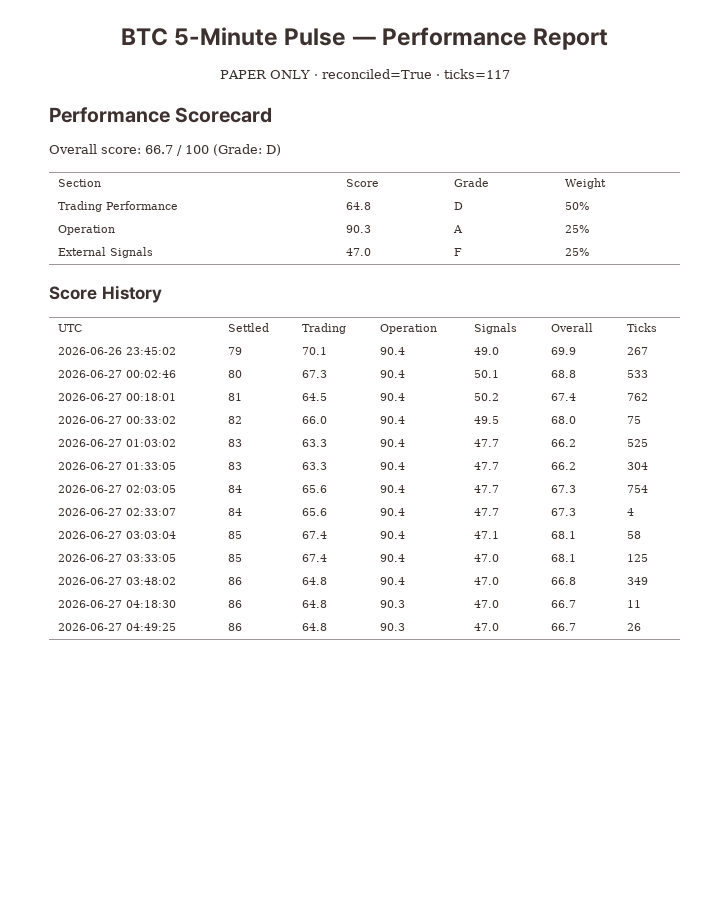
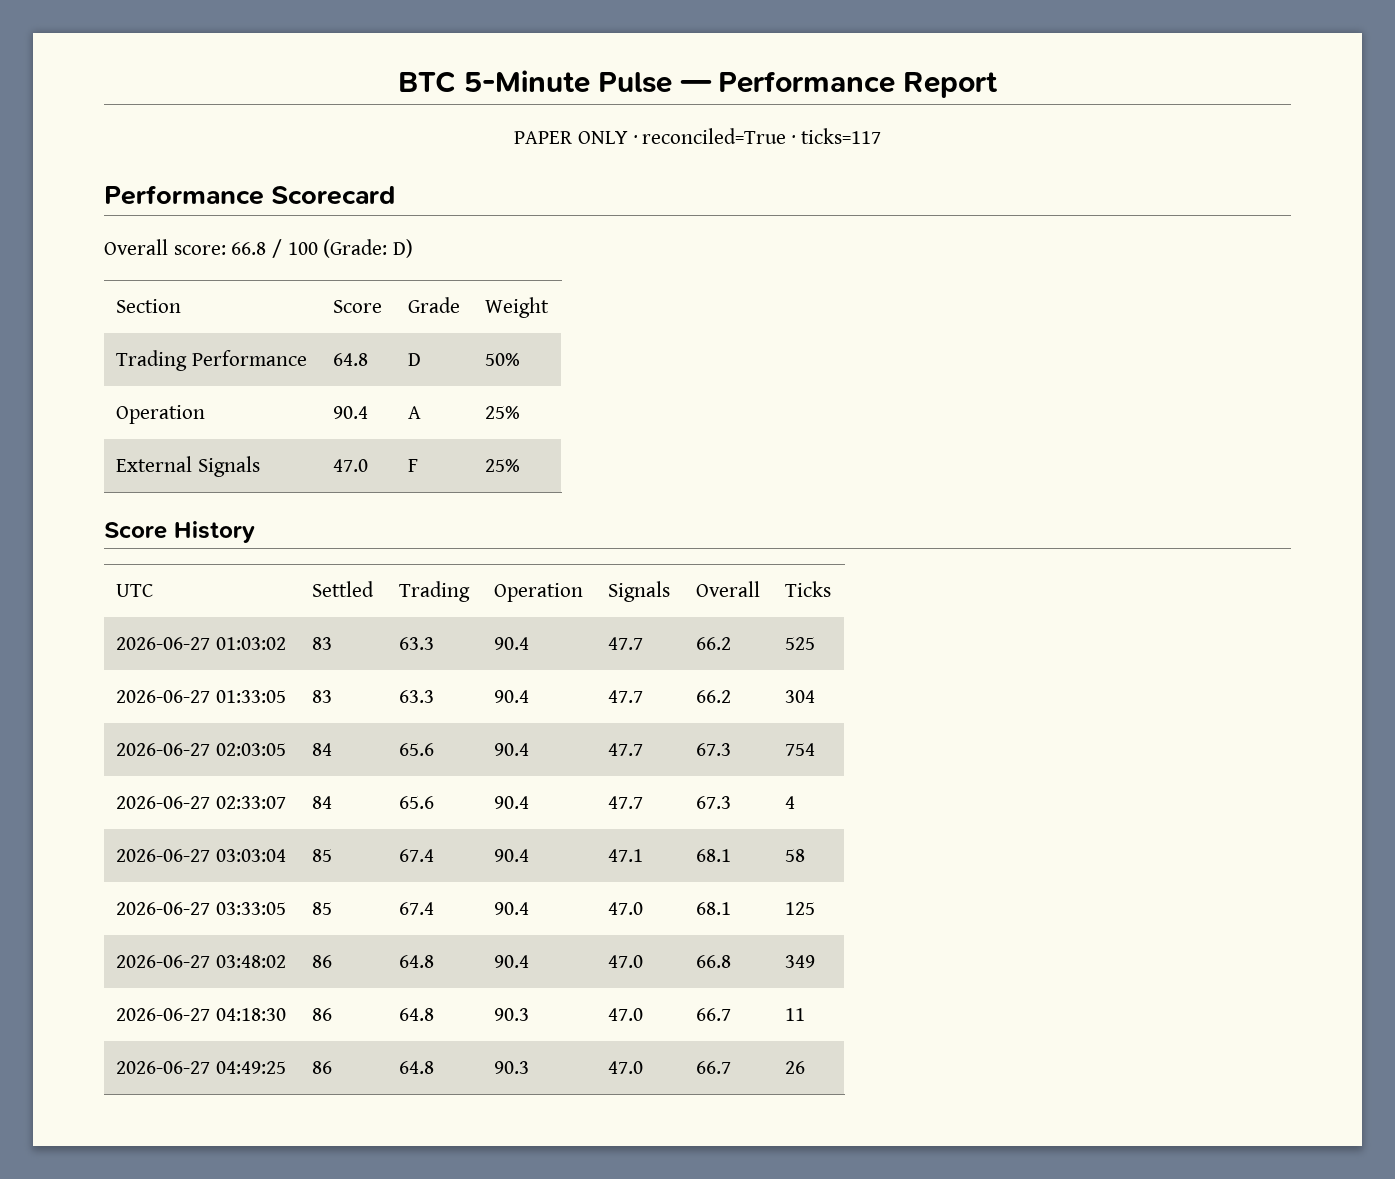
- Overall score: 66.7 / 100 (Grade: D)
+ Overall score: 66.8 / 100 (Grade: D)
- Operation | 90.3 | A | 25%
+ Operation | 90.4 | A | 25%
- 2026-06-26 23:45:02 | 79 | 70.1 | 90.4 | 49.0 | 69.9 | 267
- 2026-06-27 00:02:46 | 80 | 67.3 | 90.4 | 50.1 | 68.8 | 533
- 2026-06-27 00:18:01 | 81 | 64.5 | 90.4 | 50.2 | 67.4 | 762
- 2026-06-27 00:33:02 | 82 | 66.0 | 90.4 | 49.5 | 68.0 | 75

